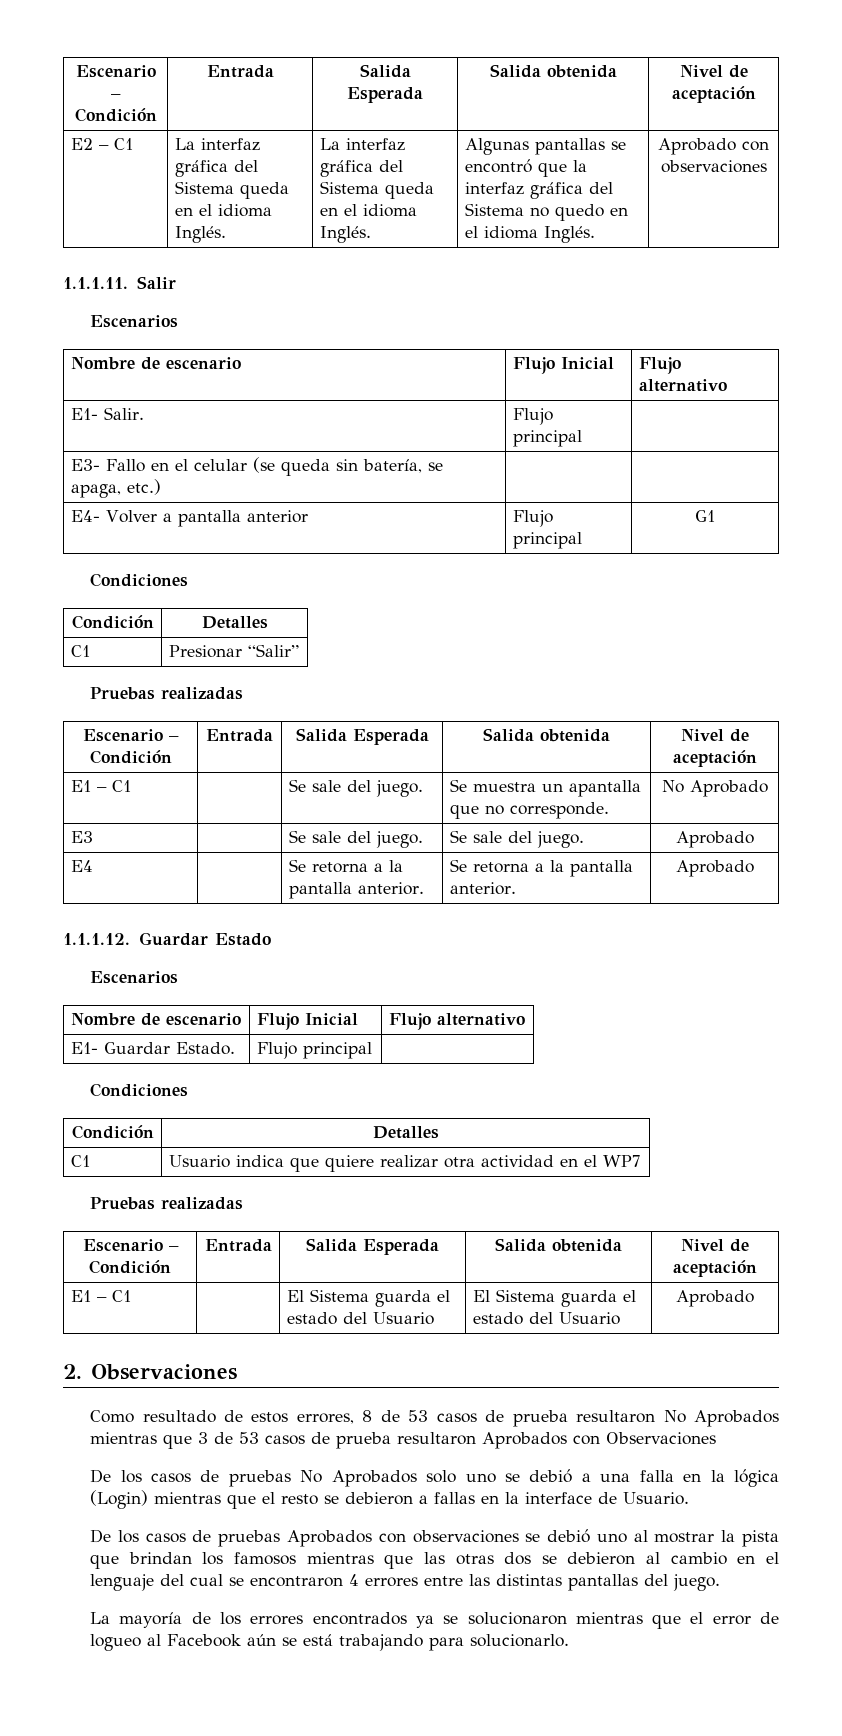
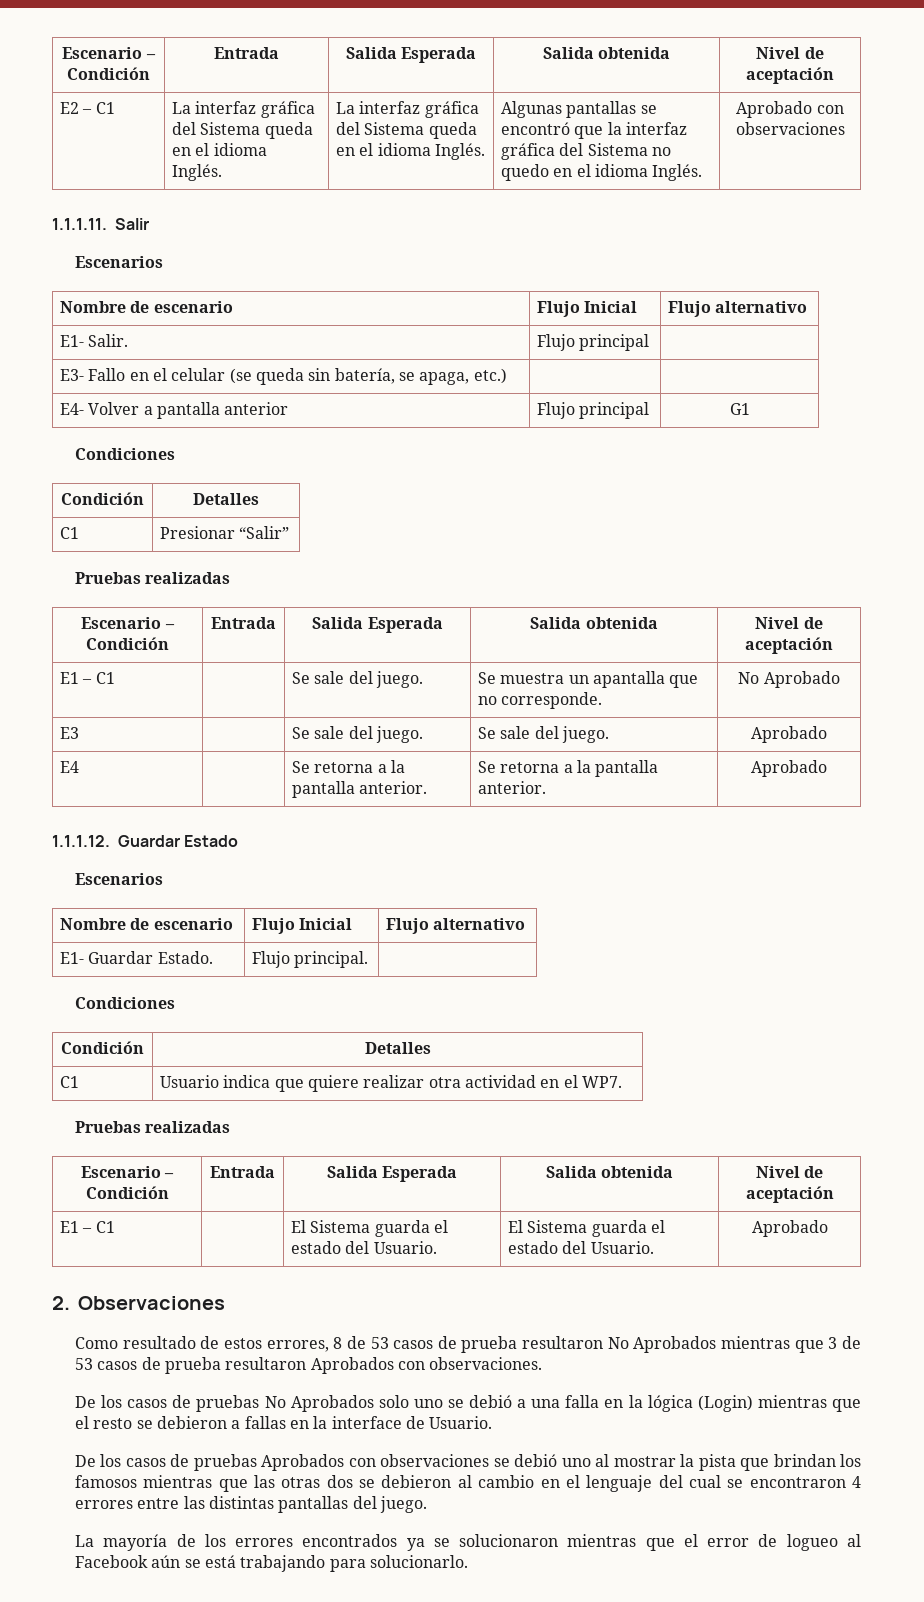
- E1- Guardar Estado. | Flujo principal |
+ E1- Guardar Estado. | Flujo principal. |
- C1 | Usuario indica que quiere realizar otra actividad en el WP7
+ C1 | Usuario indica que quiere realizar otra actividad en el WP7.
- E1 – C1 | | El Sistema guarda el estado del Usuario | El Sistema guarda el estado del Usuario | Aprobado
+ E1 – C1 | | El Sistema guarda el estado del Usuario. | El Sistema guarda el estado del Usuario. | Aprobado
- Como resultado de estos errores, 8 de 53 casos de prueba resultaron No Aprobados mientras que 3 de 53 casos de prueba resultaron Aprobados con Observaciones
+ Como resultado de estos errores, 8 de 53 casos de prueba resultaron No Aprobados mientras que 3 de 53 casos de prueba resultaron Aprobados con observaciones.

